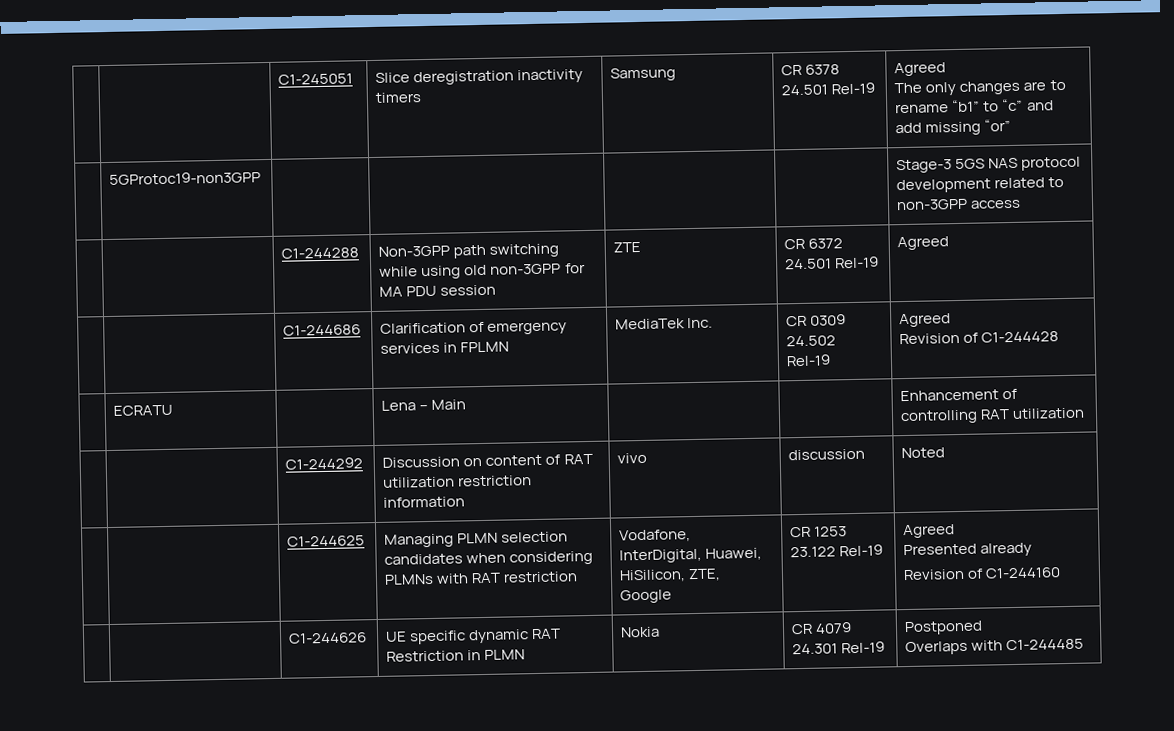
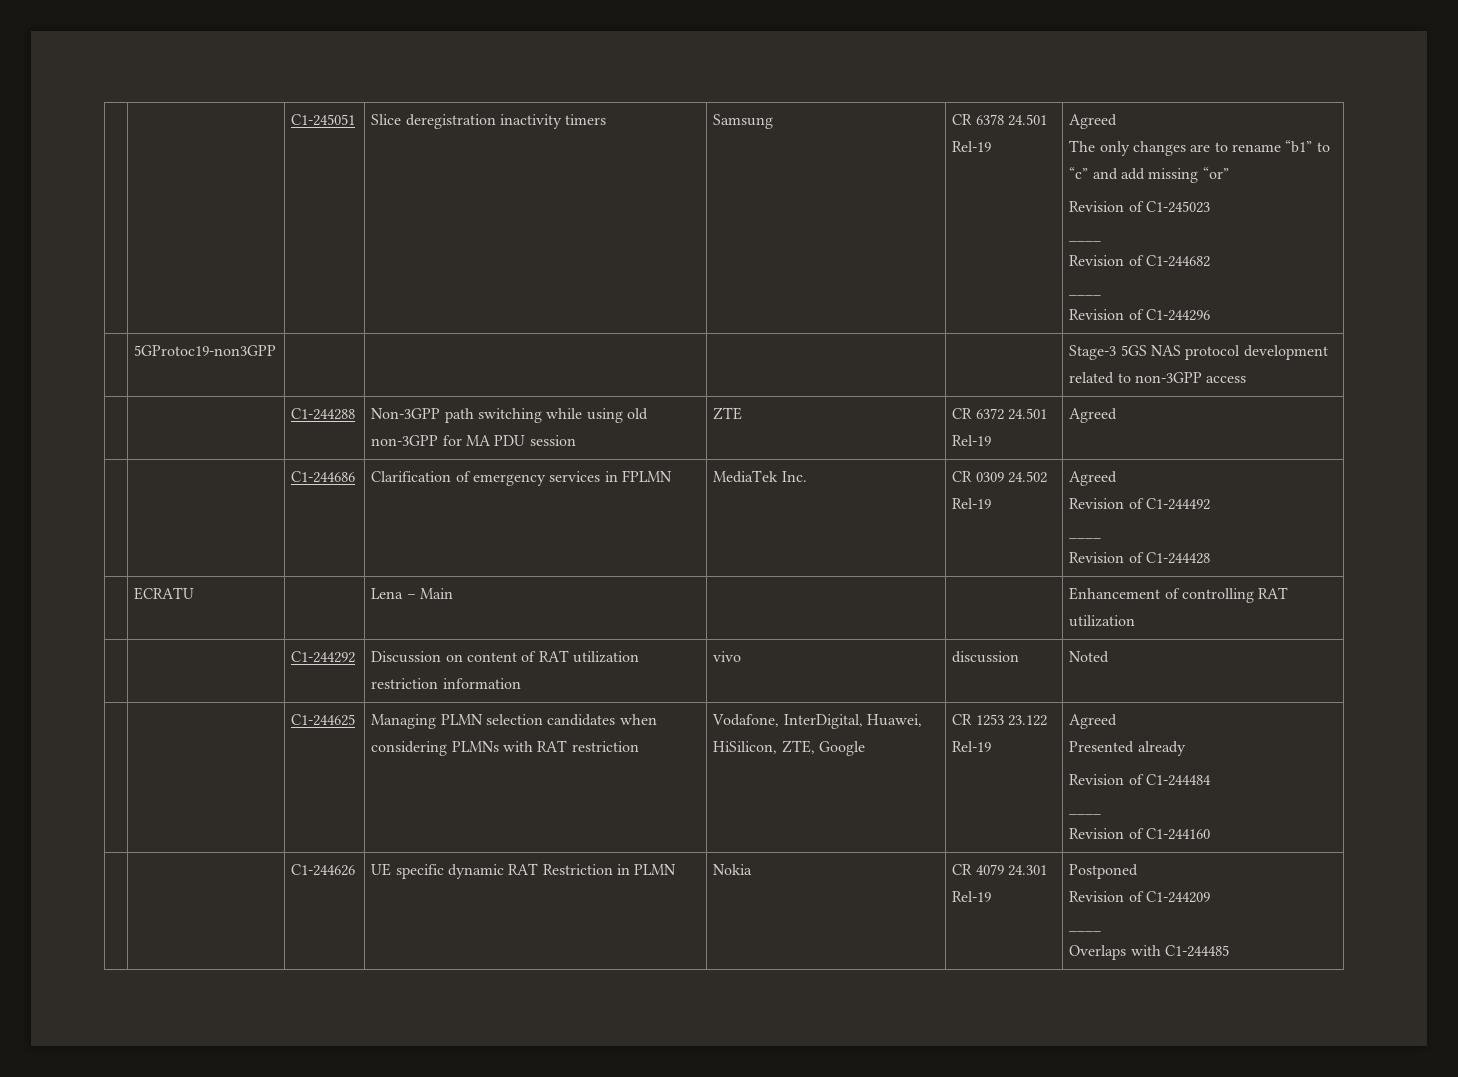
  | | C1-245051 | Slice deregistration inactivity timers | Samsung | CR 6378 24.501 Rel-19 | Agreed
  The only changes are to rename “b1” to “c” and add missing “or”
+ Revision of C1-245023
+ ____
+ Revision of C1-244682
+ ____
+ Revision of C1-244296
  | | C1-244686 | Clarification of emergency services in FPLMN | MediaTek Inc. | CR 0309 24.502 Rel-19 | Agreed
+ Revision of C1-244492
+ ____
  | | C1-244625 | Managing PLMN selection candidates when considering PLMNs with RAT restriction | Vodafone, InterDigital, Huawei, HiSilicon, ZTE, Google | CR 1253 23.122 Rel-19 | Agreed
  Presented already
+ Revision of C1-244484
+ ____
  | | C1-244626 | UE specific dynamic RAT Restriction in PLMN | Nokia | CR 4079 24.301 Rel-19 | Postponed
+ Revision of C1-244209
+ ____

